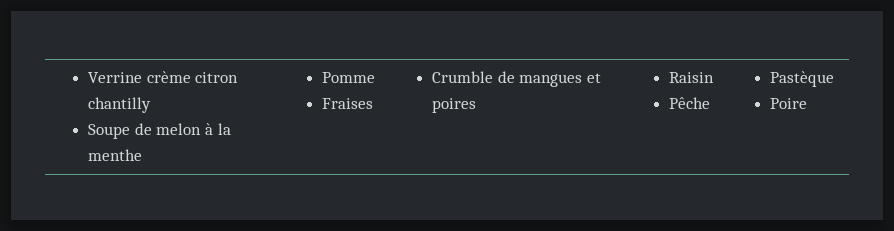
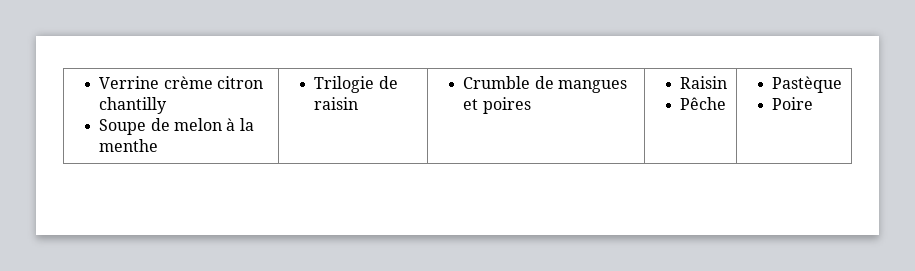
  Verrine crème citron chantilly
- Soupe de melon à la menthe | Pomme
- Fraises | Crumble de mangues et poires | Raisin
+ Soupe de melon à la menthe | Trilogie de raisin | Crumble de mangues et poires | Raisin

